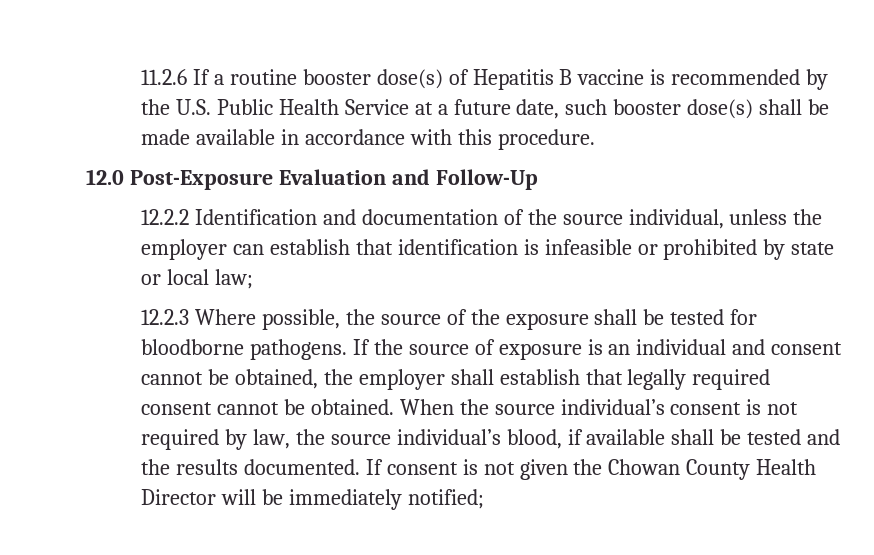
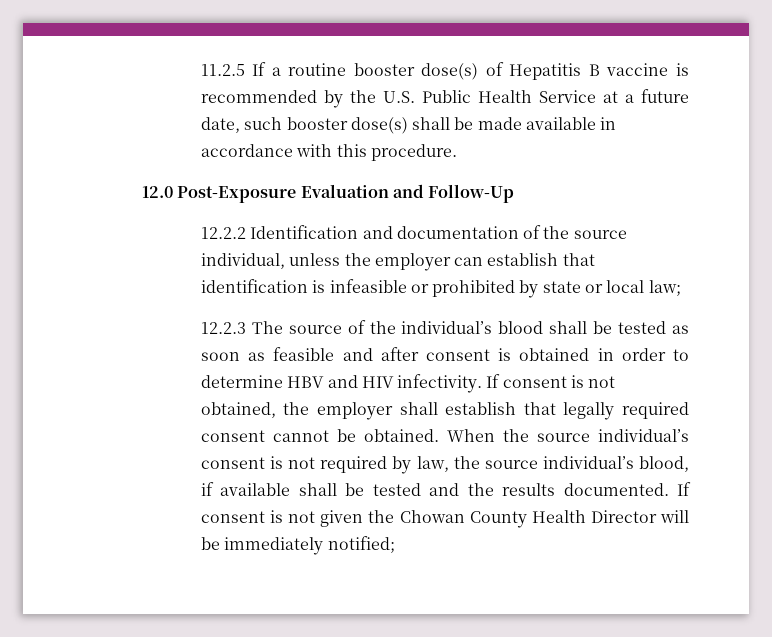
- 11.2.6 If a routine booster dose(s) of Hepatitis B vaccine is recommended by the U.S. Public Health Service at a future date, such booster dose(s) shall be made available in accordance with this procedure.
+ 11.2.5 If a routine booster dose(s) of Hepatitis B vaccine is recommended by the U.S. Public Health Service at a future date, such booster dose(s) shall be made available in accordance with this procedure.
- 12.2.3 Where possible, the source of the exposure shall be tested for bloodborne pathogens. If the source of exposure is an individual and consent cannot be obtained, the employer shall establish that legally required consent cannot be obtained.
+ 12.2.3 The source of the individual’s blood shall be tested as soon as feasible and after consent is obtained in order to determine HBV and HIV infectivity. If consent is not obtained, the employer shall establish that legally required consent cannot be obtained.

